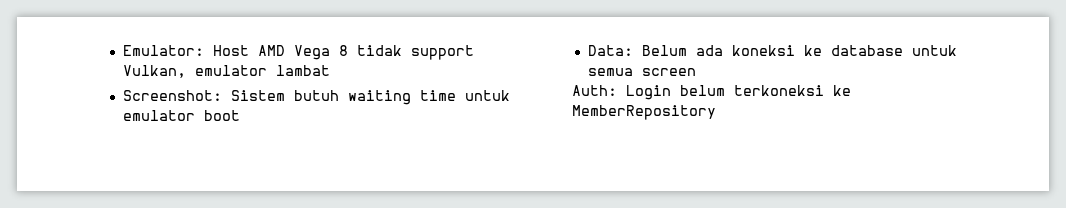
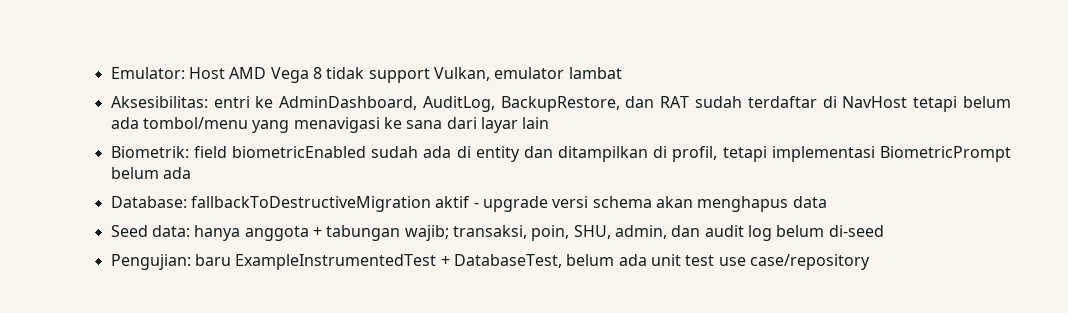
- Screenshot: Sistem butuh waiting time untuk emulator boot
- Data: Belum ada koneksi ke database untuk semua screen
- Auth: Login belum terkoneksi ke MemberRepository
+ Aksesibilitas: entri ke AdminDashboard, AuditLog, BackupRestore, dan RAT sudah terdaftar di NavHost tetapi belum ada tombol/menu yang menavigasi ke sana dari layar lain
+ Biometrik: field biometricEnabled sudah ada di entity dan ditampilkan di profil, tetapi implementasi BiometricPrompt belum ada
+ Database: fallbackToDestructiveMigration aktif - upgrade versi schema akan menghapus data
+ Seed data: hanya anggota + tabungan wajib; transaksi, poin, SHU, admin, dan audit log belum di-seed
+ Pengujian: baru ExampleInstrumentedTest + DatabaseTest, belum ada unit test use case/repository

